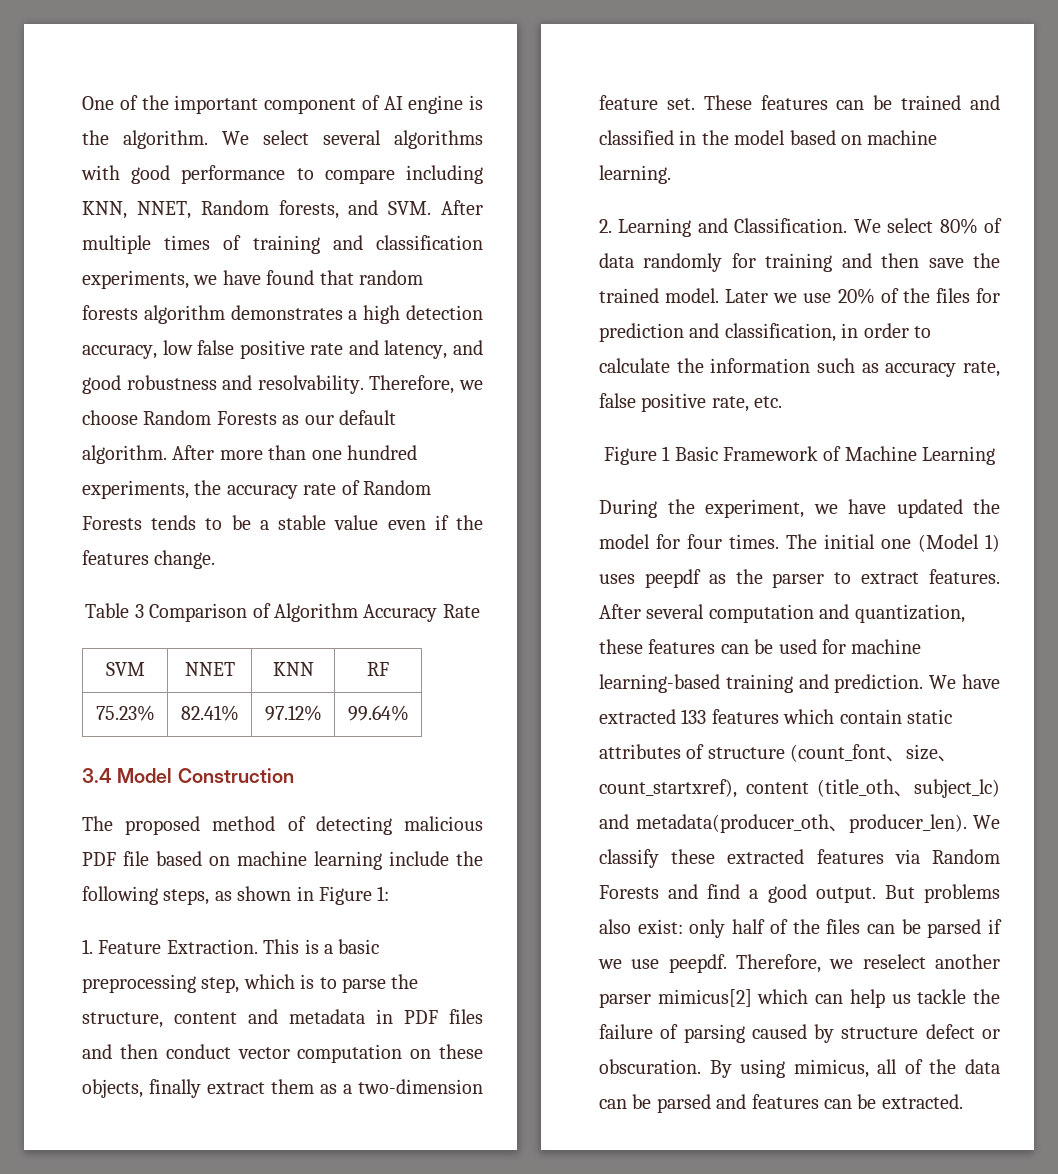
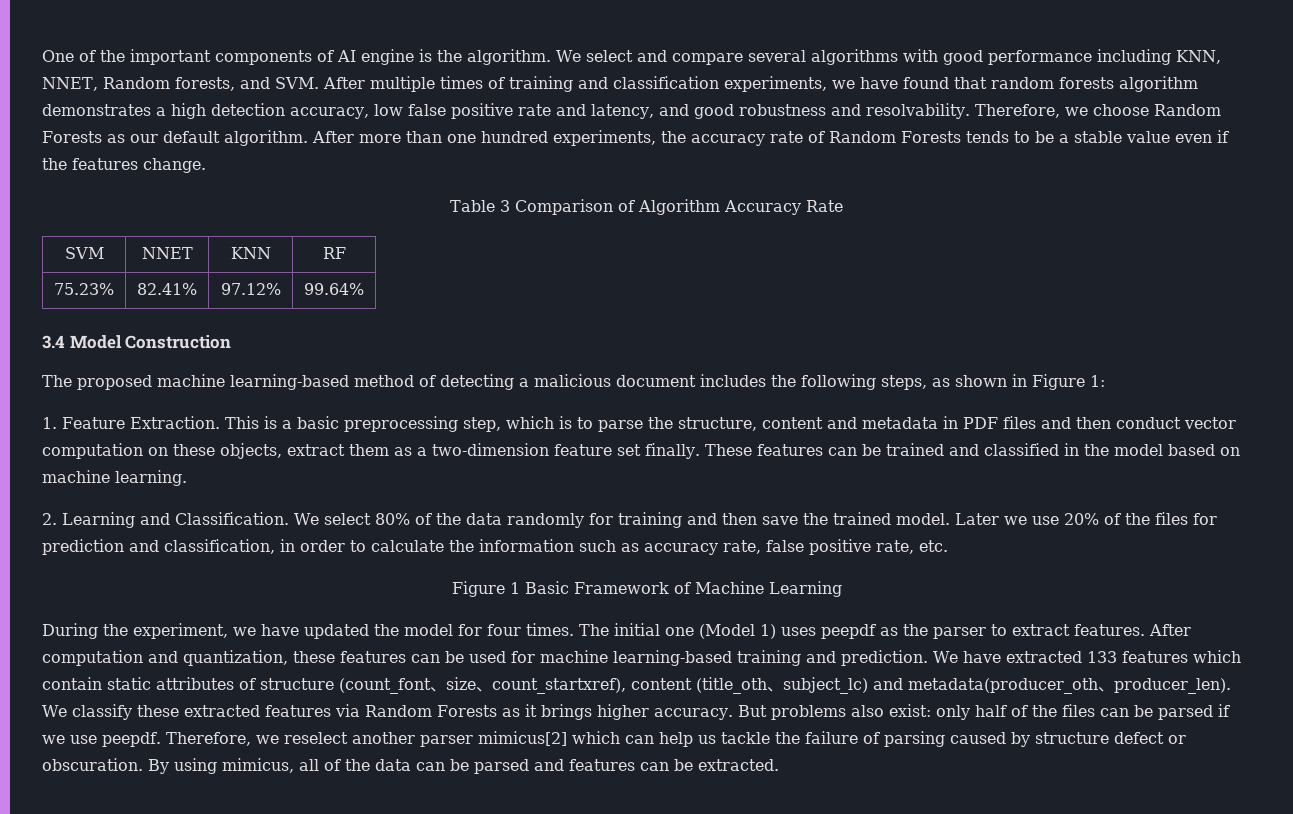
- One of the important component of AI engine is the algorithm.
+ One of the important components of AI engine is the algorithm.
- We select several algorithms with good performance to compare including KNN, NNET, Random forests, and SVM. After multiple times of training and classification experiments, we have found that random forests algorithm demonstrates a high detection accuracy, low false positive rate and latency, and good robustness and resolvability.
+ We select and compare several algorithms with good performance including KNN, NNET, Random forests, and SVM. After multiple times of training and classification experiments, we have found that random forests algorithm demonstrates a high detection accuracy, low false positive rate and latency, and good robustness and resolvability.
- The proposed method of detecting malicious PDF file based on machine learning include the following steps, as shown in Figure 1:
+ The proposed machine learning-based method of detecting a malicious document includes the following steps, as shown in Figure 1:
- This is a basic preprocessing step, which is to parse the structure, content and metadata in PDF files and then conduct vector computation on these objects, finally extract them as a two-dimension feature set.
+ This is a basic preprocessing step, which is to parse the structure, content and metadata in PDF files and then conduct vector computation on these objects, extract them as a two-dimension feature set finally.
- We select 80% of data randomly for training and then save the trained model.
+ We select 80% of the data randomly for training and then save the trained model.
- After several computation and quantization, these features can be used for machine learning-based training and prediction.
+ After computation and quantization, these features can be used for machine learning-based training and prediction.
- We classify these extracted features via Random Forests and find a good output.
+ We classify these extracted features via Random Forests as it brings higher accuracy.

